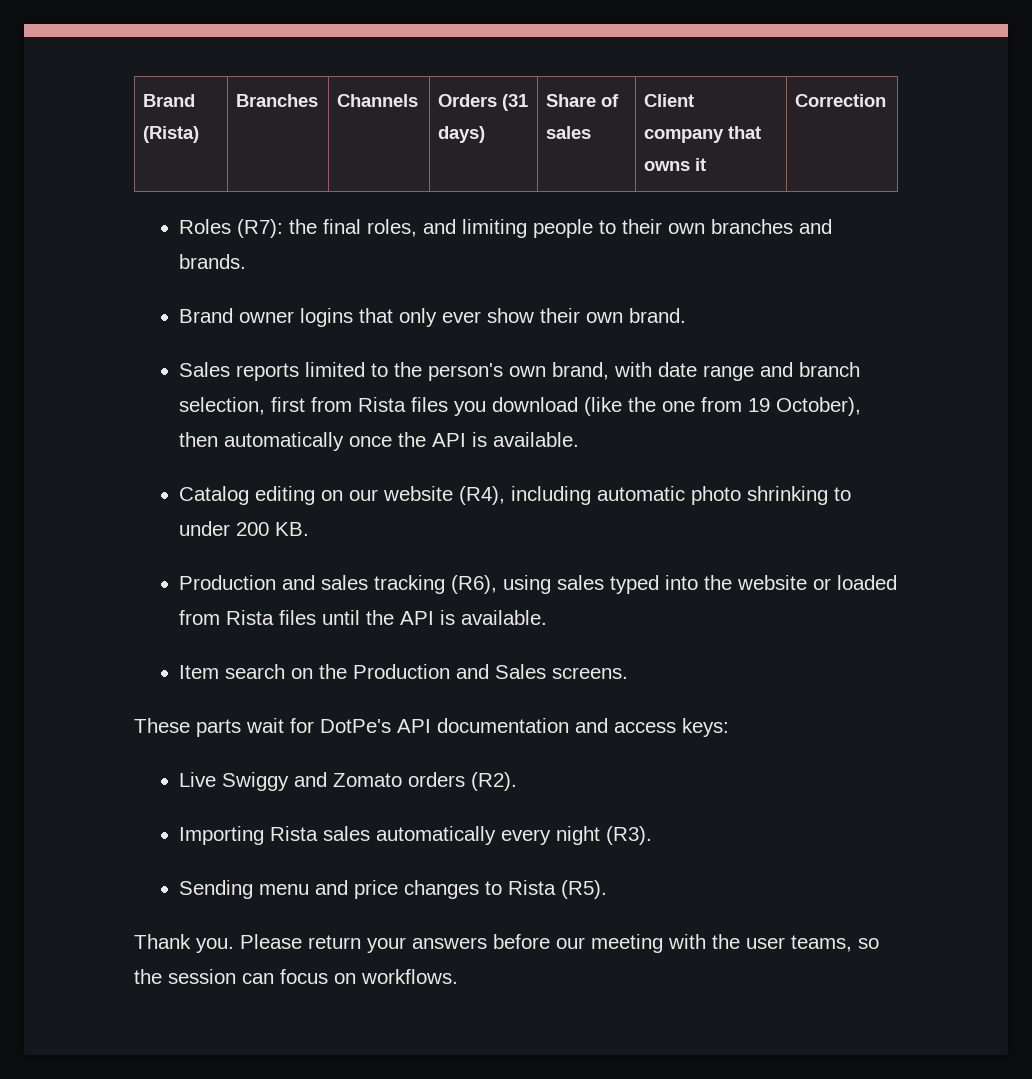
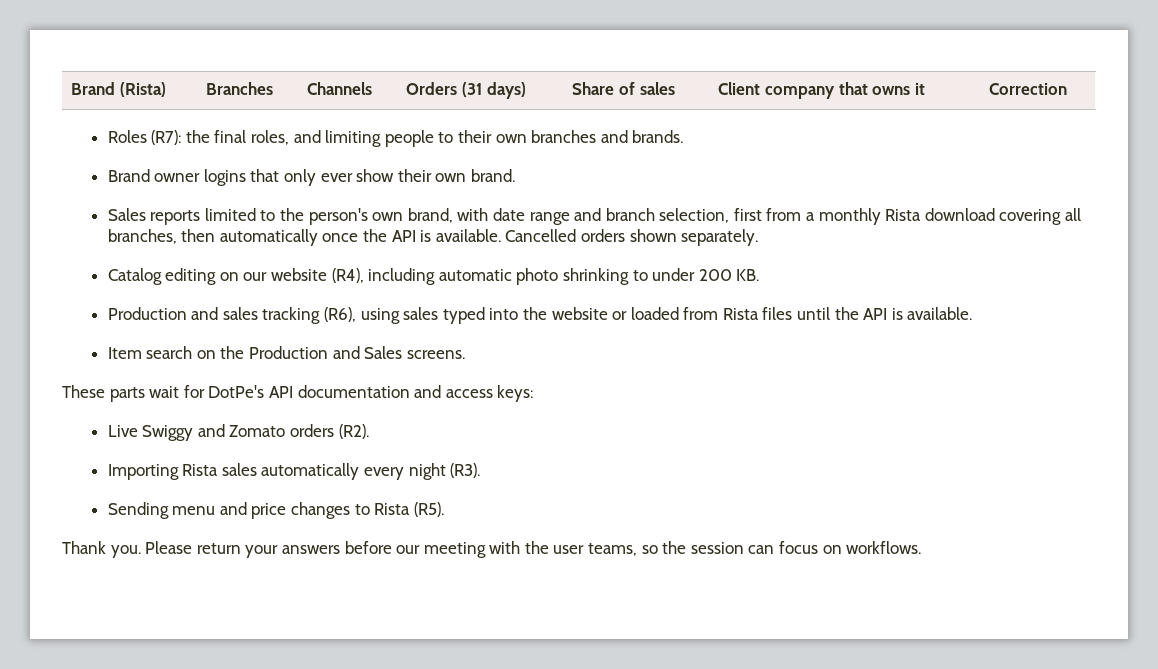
- Sales reports limited to the person's own brand, with date range and branch selection, first from Rista files you download (like the one from 19 October), then automatically once the API is available.
+ Sales reports limited to the person's own brand, with date range and branch selection, first from a monthly Rista download covering all branches, then automatically once the API is available. Cancelled orders shown separately.

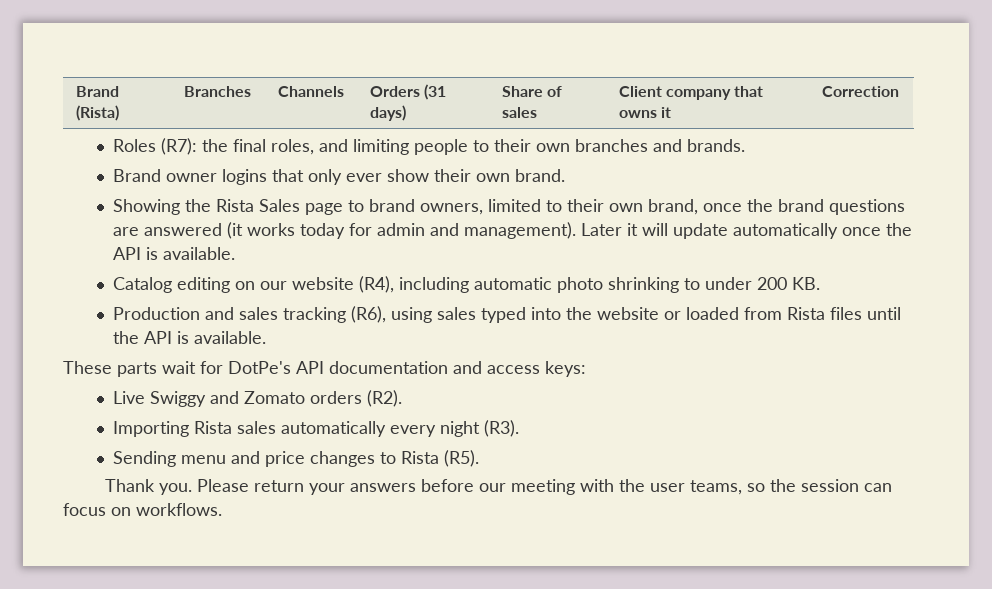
- Sales reports limited to the person's own brand, with date range and branch selection, first from a monthly Rista download covering all branches, then automatically once the API is available. Cancelled orders shown separately.
+ Showing the Rista Sales page to brand owners, limited to their own brand, once the brand questions are answered (it works today for admin and management). Later it will update automatically once the API is available.
- Item search on the Production and Sales screens.

